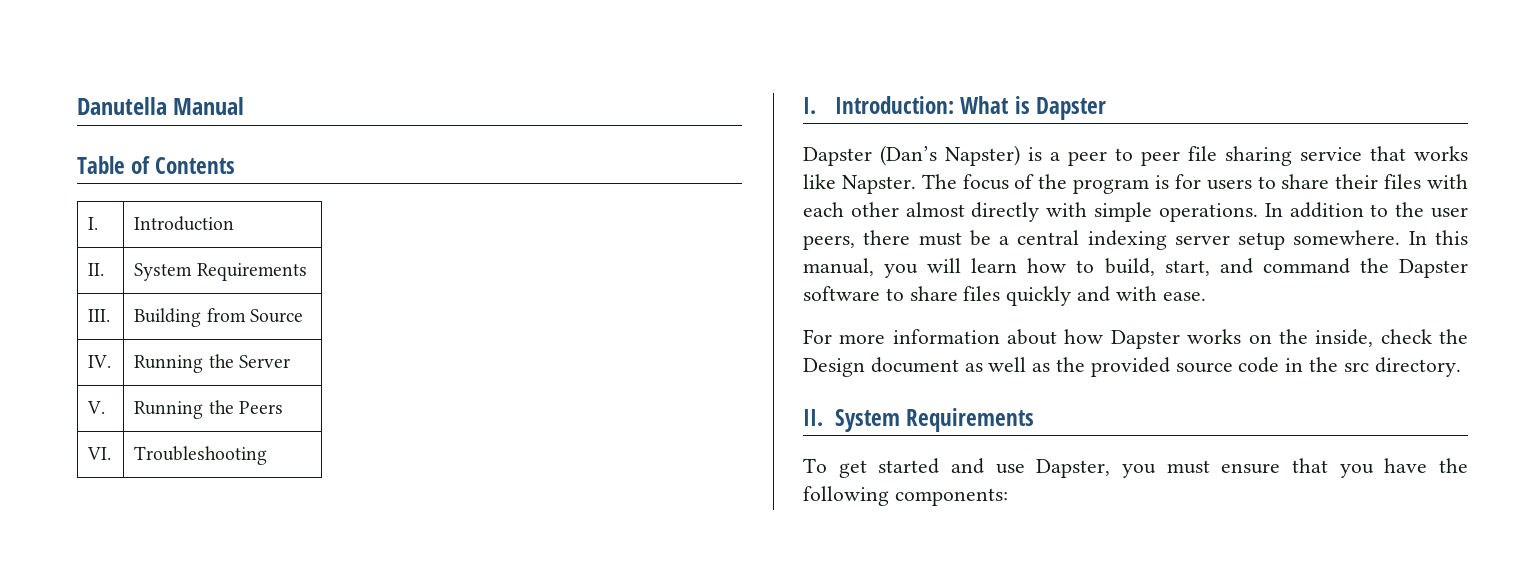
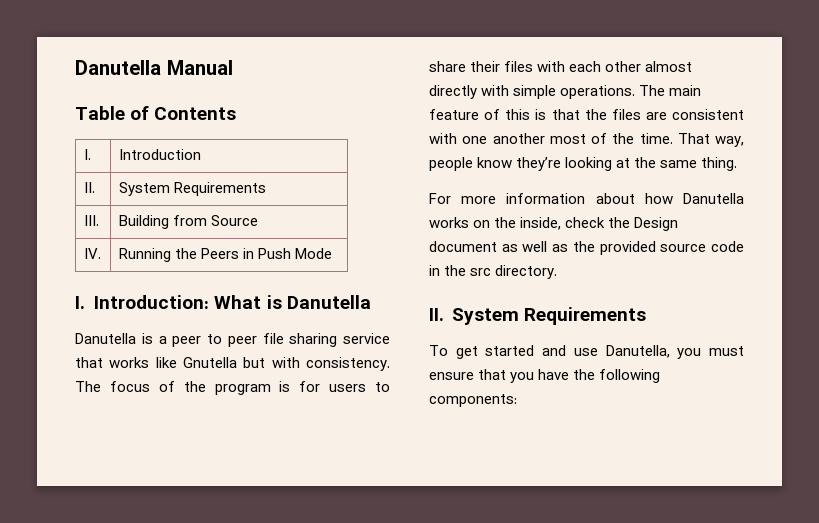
- IV. | Running the Server
- V. | Running the Peers
- VI. | Troubleshooting
+ IV. | Running the Peers in Push Mode
- I. Introduction: What is Dapster
- Dapster (Dan’s Napster) is a peer to peer file sharing service that works like Napster.
+ I. Introduction: What is Danutella
+ Danutella is a peer to peer file sharing service that works like Gnutella but with consistency.
- In addition to the user peers, there must be a central indexing server setup somewhere. In this manual, you will learn how to build, start, and command the Dapster software to share files quickly and with ease.
+ The main feature of this is that the files are consistent with one another most of the time. That way, people know they’re looking at the same thing.
- For more information about how Dapster works on the inside, check the Design document as well as the provided source code in the src directory.
+ For more information about how Danutella works on the inside, check the Design document as well as the provided source code in the src directory.
- To get started and use Dapster, you must ensure that you have the following components:
+ To get started and use Danutella, you must ensure that you have the following components:

